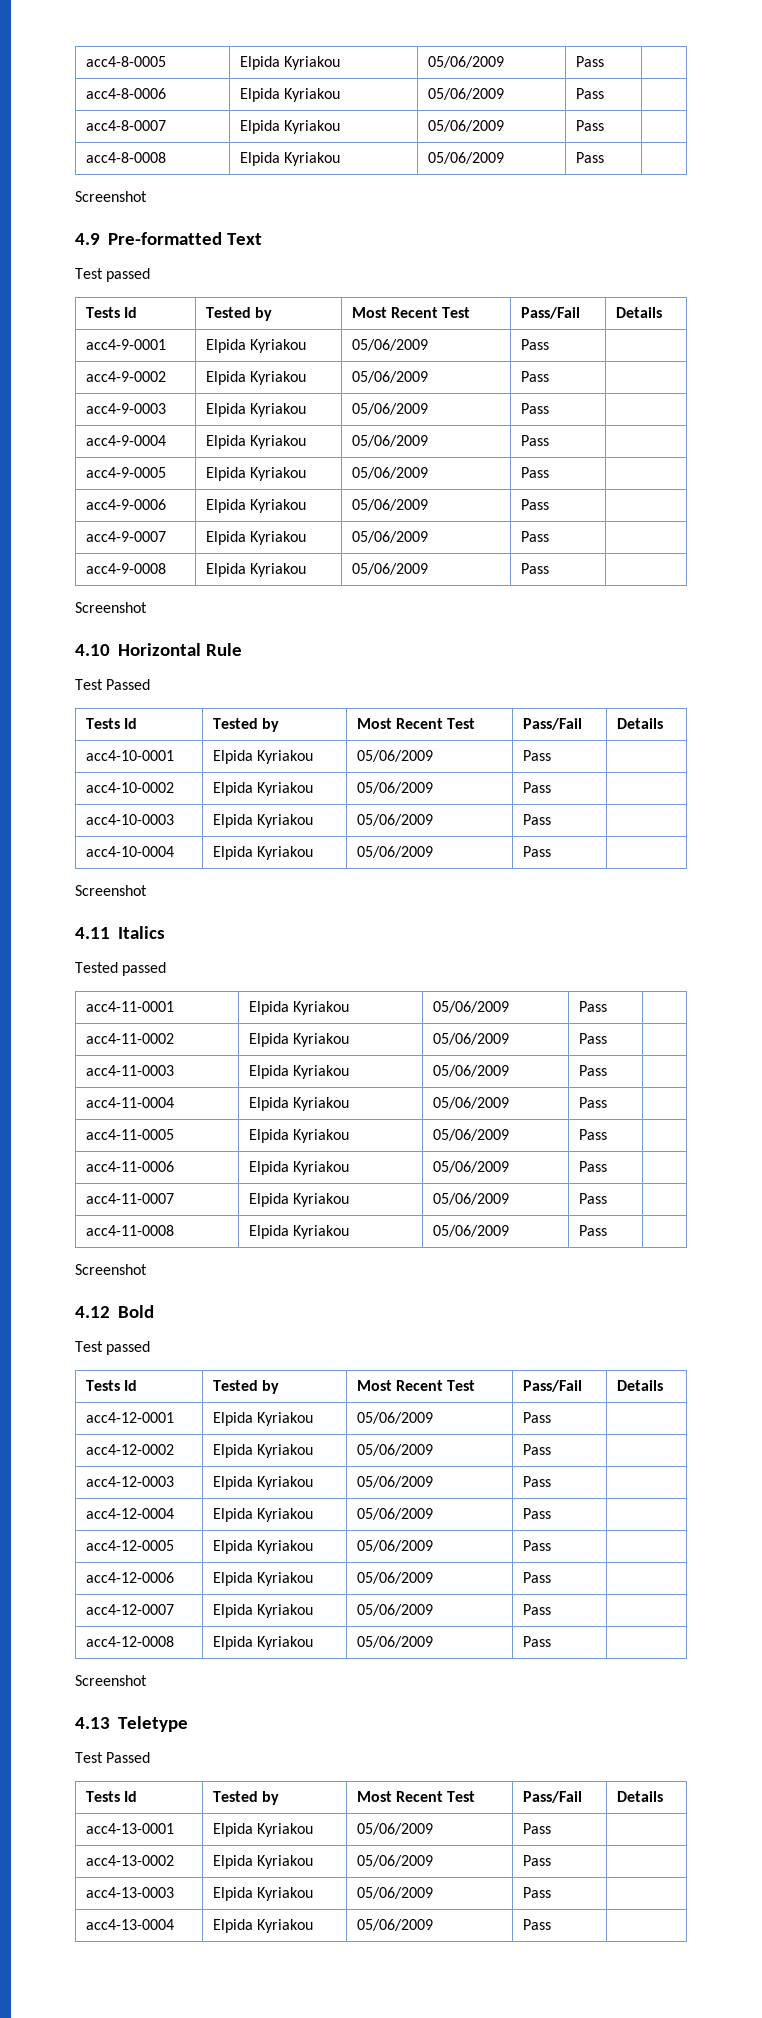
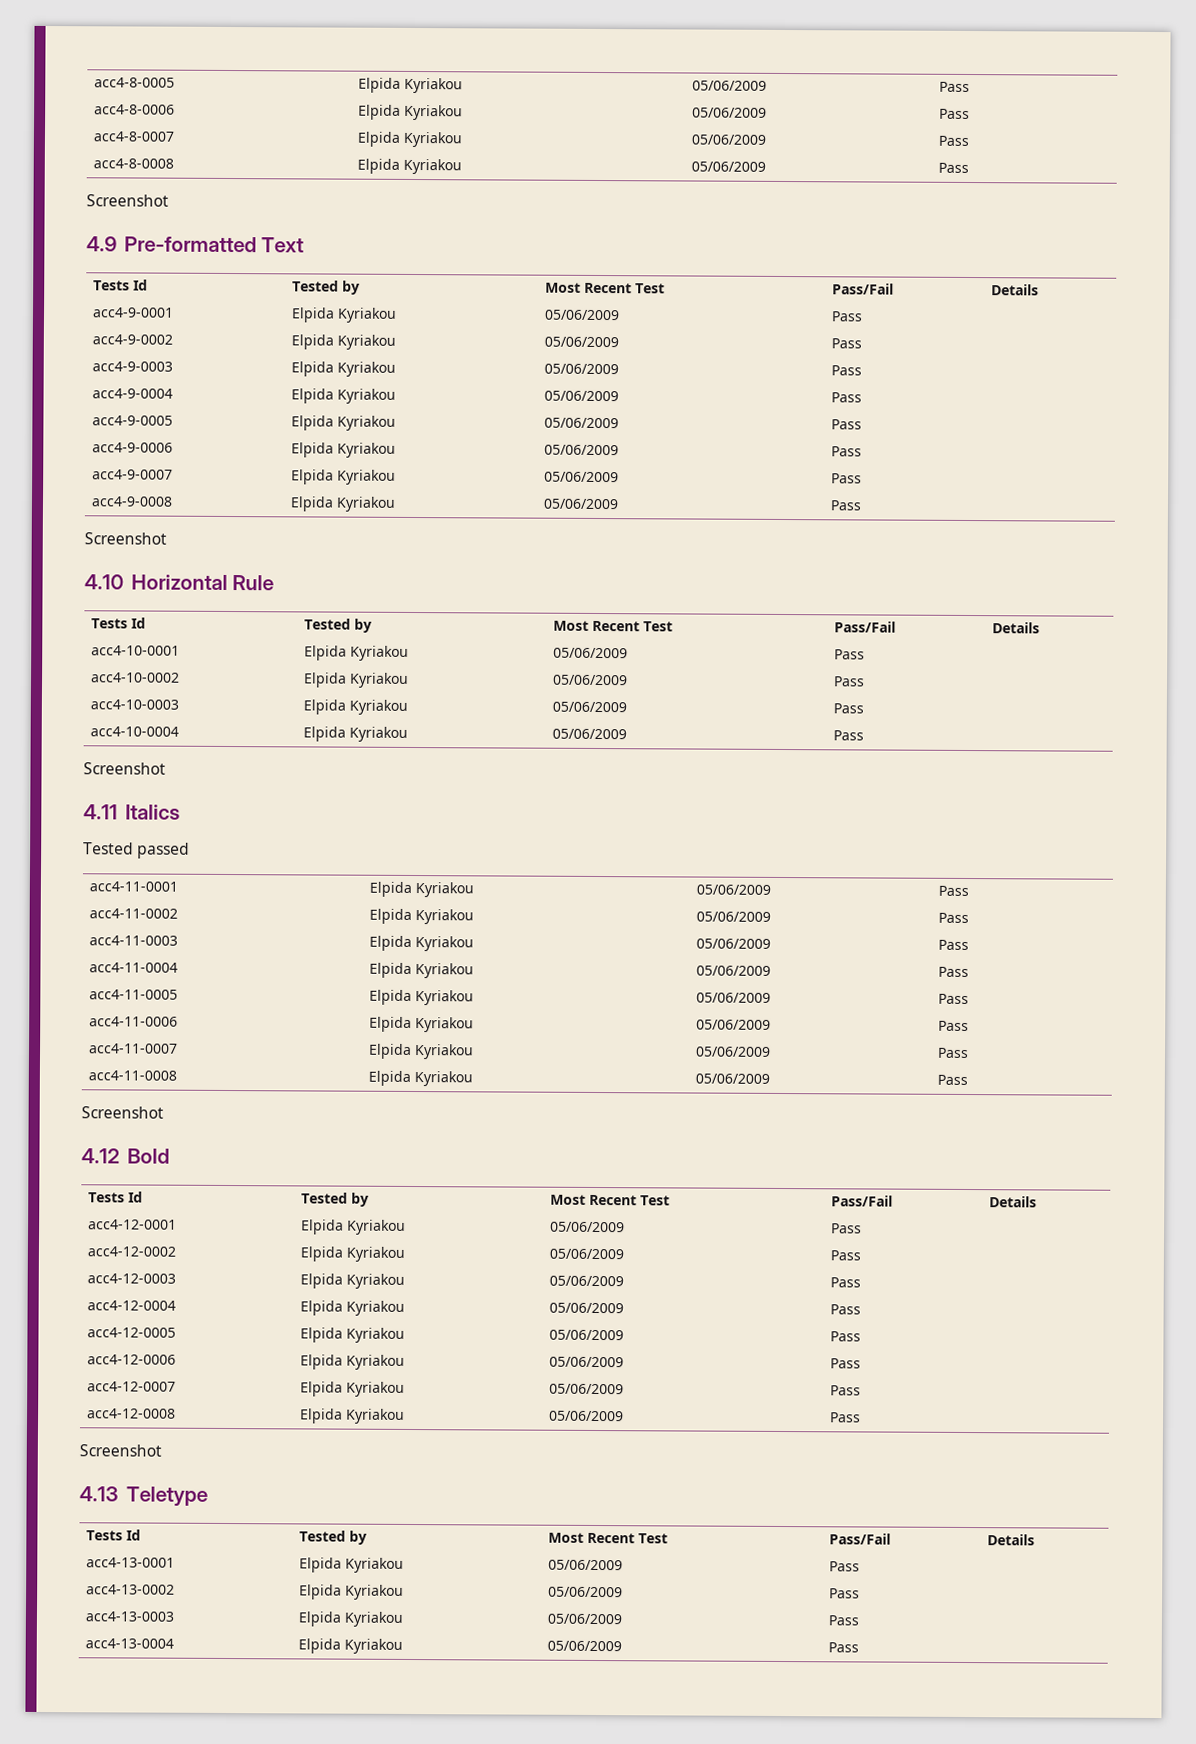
  4.9 Pre-formatted Text
- Test passed
  4.10 Horizontal Rule
- Test Passed
  4.12 Bold
- Test passed
  4.13 Teletype
- Test Passed

